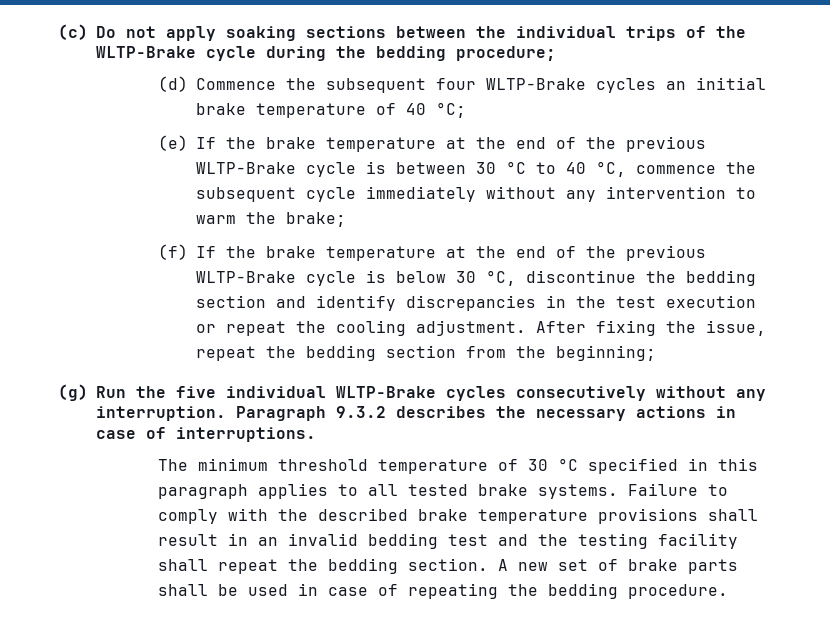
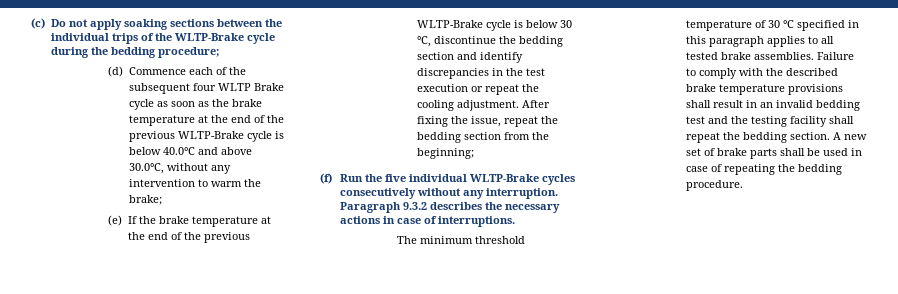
- (d) Commence the subsequent four WLTP-Brake cycles an initial brake temperature of 40 °C;
- (e) If the brake temperature at the end of the previous WLTP-Brake cycle is between 30 °C to 40 °C, commence the subsequent cycle immediately without any intervention to warm the brake;
+ (d) Commence each of the subsequent four WLTP Brake cycle as soon as the brake temperature at the end of the previous WLTP-Brake cycle is below 40.0°C and above 30.0°C, without any intervention to warm the brake;
- (f) If the brake temperature at the end of the previous WLTP-Brake cycle is below 30 °C, discontinue the bedding section and identify discrepancies in the test execution or repeat the cooling adjustment.
+ (e) If the brake temperature at the end of the previous WLTP-Brake cycle is below 30 °C, discontinue the bedding section and identify discrepancies in the test execution or repeat the cooling adjustment.
- (g) Run the five individual WLTP-Brake cycles consecutively without any interruption.
+ (f) Run the five individual WLTP-Brake cycles consecutively without any interruption.
- The minimum threshold temperature of 30 °C specified in this paragraph applies to all tested brake systems.
+ The minimum threshold temperature of 30 °C specified in this paragraph applies to all tested brake assemblies.

